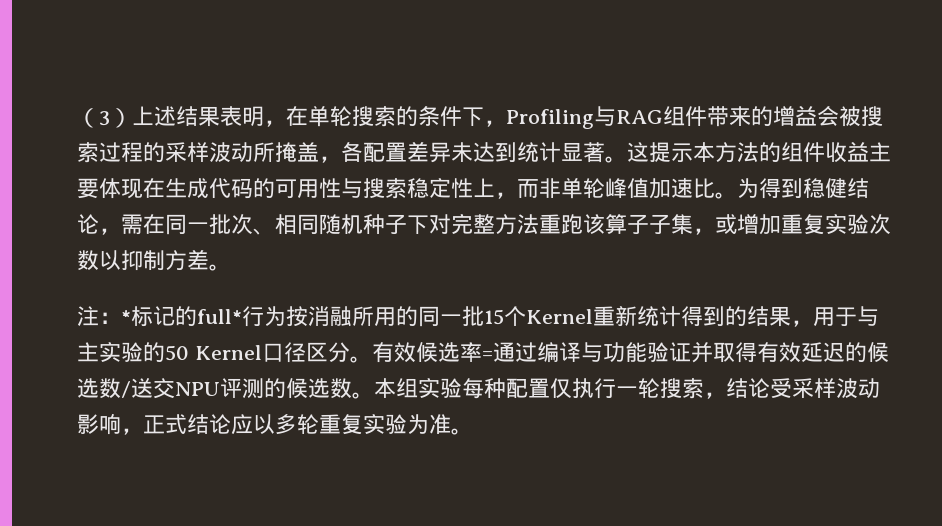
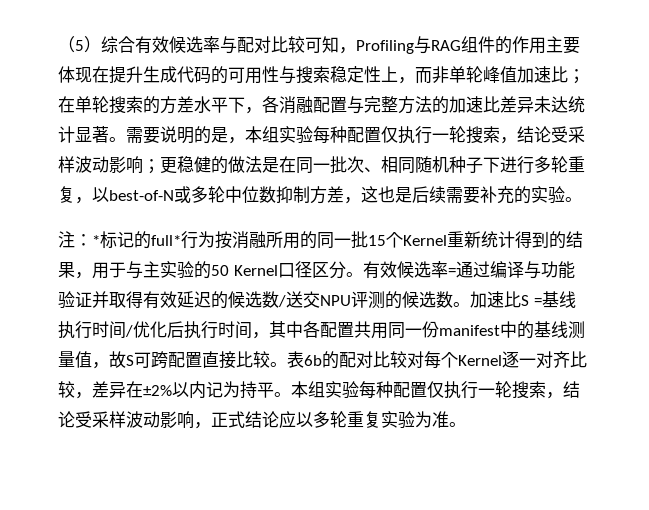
- （3）上述结果表明，在单轮搜索的条件下，Profiling与RAG组件带来的增益会被搜索过程的采样波动所掩盖，各配置差异未达到统计显著。这提示本方法的组件收益主要体现在生成代码的可用性与搜索稳定性上，而非单轮峰值加速比。为得到稳健结论，需在同一批次、相同随机种子下对完整方法重跑该算子子集，或增加重复实验次数以抑制方差。
+ （5）综合有效候选率与配对比较可知，Profiling与RAG组件的作用主要体现在提升生成代码的可用性与搜索稳定性上，而非单轮峰值加速比；在单轮搜索的方差水平下，各消融配置与完整方法的加速比差异未达统计显著。需要说明的是，本组实验每种配置仅执行一轮搜索，结论受采样波动影响；更稳健的做法是在同一批次、相同随机种子下进行多轮重复，以best-of-N或多轮中位数抑制方差，这也是后续需要补充的实验。
+ 加速比S =基线执行时间/优化后执行时间，其中各配置共用同一份manifest中的基线测量值，故S可跨配置直接比较。表6b的配对比较对每个Kernel逐一对齐比较，差异在±2%以内记为持平。

